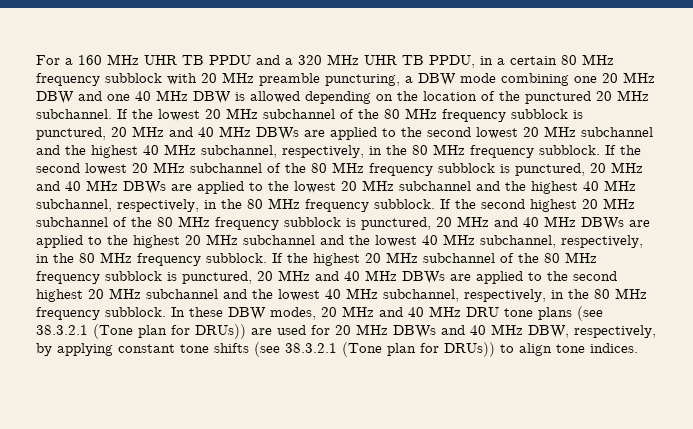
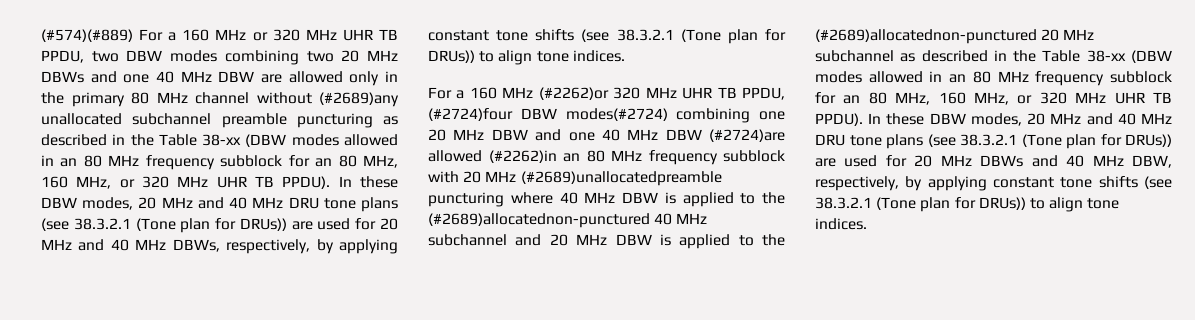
- For a 160 MHz UHR TB PPDU and a 320 MHz UHR TB PPDU, in a certain 80 MHz frequency subblock with 20 MHz preamble puncturing, a DBW mode combining one 20 MHz DBW and one 40 MHz DBW is allowed depending on the location of the punctured 20 MHz subchannel. If the lowest 20 MHz subchannel of the 80 MHz frequency subblock is punctured, 20 MHz and 40 MHz DBWs are applied to the second lowest 20 MHz subchannel and the highest 40 MHz subchannel, respectively, in the 80 MHz frequency subblock. If the second lowest 20 MHz subchannel of the 80 MHz frequency subblock is punctured, 20 MHz and 40 MHz DBWs are applied to the lowest 20 MHz subchannel and the highest 40 MHz subchannel, respectively, in the 80 MHz frequency subblock. If the second highest 20 MHz subchannel of the 80 MHz frequency subblock is punctured, 20 MHz and 40 MHz DBWs are applied to the highest 20 MHz subchannel and the lowest 40 MHz subchannel, respectively, in the 80 MHz frequency subblock. If the highest 20 MHz subchannel of the 80 MHz frequency subblock is punctured, 20 MHz and 40 MHz DBWs are applied to the second highest 20 MHz subchannel and the lowest 40 MHz subchannel, respectively, in the 80 MHz frequency subblock.
+ (#574)(#889) For a 160 MHz or 320 MHz UHR TB PPDU, two DBW modes combining two 20 MHz DBWs and one 40 MHz DBW are allowed only in the primary 80 MHz channel without (#2689)any unallocated subchannel preamble puncturing as described in the Table 38-xx (DBW modes allowed in an 80 MHz frequency subblock for an 80 MHz, 160 MHz, or 320 MHz UHR TB PPDU). In these DBW modes, 20 MHz and 40 MHz DRU tone plans (see 38.3.2.1 (Tone plan for DRUs)) are used for 20 MHz and 40 MHz DBWs, respectively, by applying constant tone shifts (see 38.3.2.1 (Tone plan for DRUs)) to align tone indices.
+ For a 160 MHz (#2262)or 320 MHz UHR TB PPDU, (#2724)four DBW modes(#2724) combining one 20 MHz DBW and one 40 MHz DBW (#2724)are allowed (#2262)in an 80 MHz frequency subblock with 20 MHz (#2689)unallocatedpreamble puncturing where 40 MHz DBW is applied to the (#2689)allocatednon-punctured 40 MHz subchannel and 20 MHz DBW is applied to the (#2689)allocatednon-punctured 20 MHz subchannel as described in the Table 38-xx (DBW modes allowed in an 80 MHz frequency subblock for an 80 MHz, 160 MHz, or 320 MHz UHR TB PPDU).

